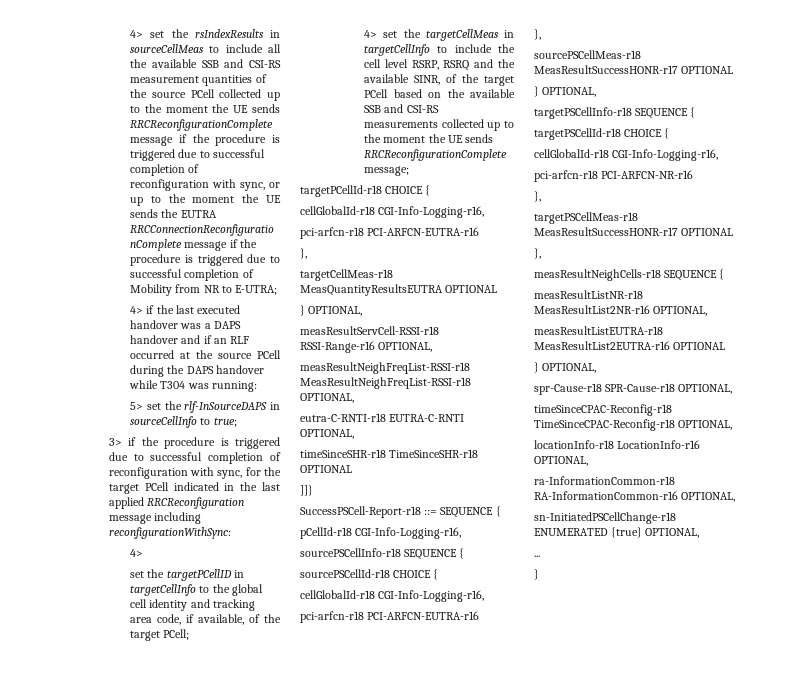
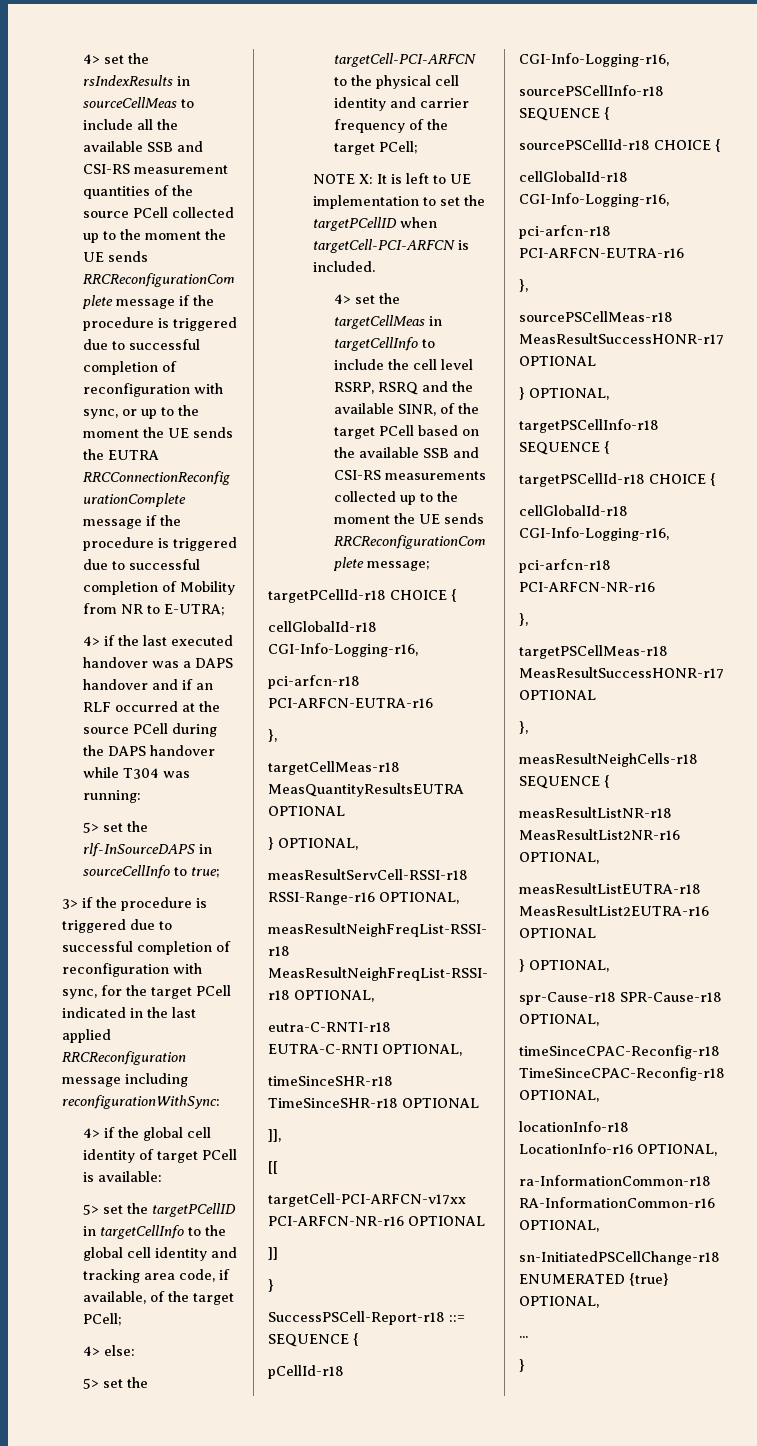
  3> if the procedure is triggered due to successful completion of reconfiguration with sync, for the target PCell indicated in the last applied RRCReconfiguration message including reconfigurationWithSync:
- 4>
- set the targetPCellID in targetCellInfo to the global cell identity and tracking area code, if available, of the target PCell;
+ 4> if the global cell identity of target PCell is available:
+ 5> set the targetPCellID in targetCellInfo to the global cell identity and tracking area code, if available, of the target PCell;
+ 4> else:
+ 5> set the targetCell-PCI-ARFCN to the physical cell identity and carrier frequency of the target PCell;
+ NOTE X: It is left to UE implementation to set the targetPCellID when targetCell-PCI-ARFCN is included.
- ]]}
+ ]],
+ [[
+ targetCell-PCI-ARFCN-v17xx PCI-ARFCN-NR-r16 OPTIONAL
+ ]]
+ }

